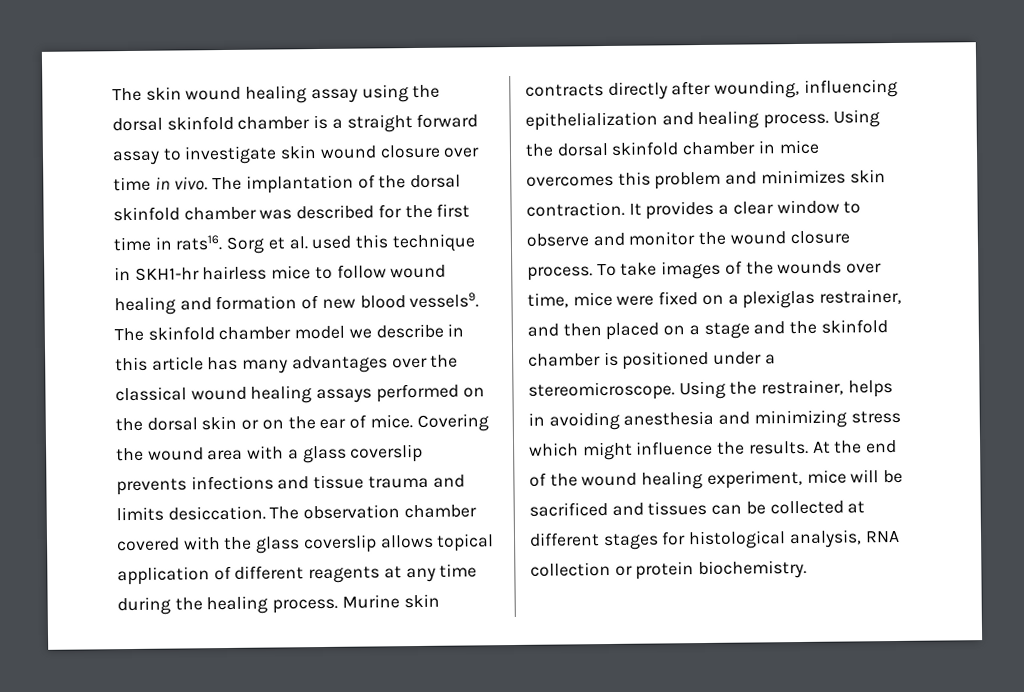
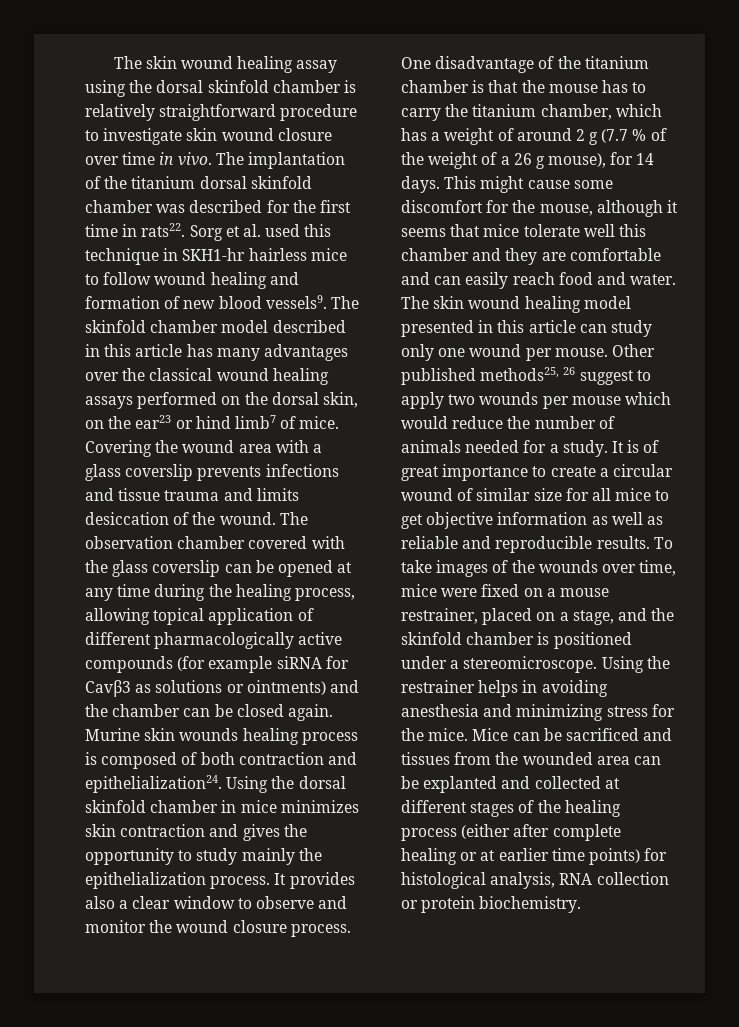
- The skin wound healing assay using the dorsal skinfold chamber is a straight forward assay to investigate skin wound closure over time in vivo.
+ The skin wound healing assay using the dorsal skinfold chamber is relatively straightforward procedure to investigate skin wound closure over time in vivo.
- The implantation of the dorsal skinfold chamber was described for the first time in rats16.
+ The implantation of the titanium dorsal skinfold chamber was described for the first time in rats22.
- The skinfold chamber model we describe in this article has many advantages over the classical wound healing assays performed on the dorsal skin or on the ear of mice.
+ The skinfold chamber model described in this article has many advantages over the classical wound healing assays performed on the dorsal skin, on the ear23 or hind limb7 of mice.
- Covering the wound area with a glass coverslip prevents infections and tissue trauma and limits desiccation.
+ Covering the wound area with a glass coverslip prevents infections and tissue trauma and limits desiccation of the wound.
- The observation chamber covered with the glass coverslip allows topical application of different reagents at any time during the healing process. Murine skin contracts directly after wounding, influencing epithelialization and healing process.
+ The observation chamber covered with the glass coverslip can be opened at any time during the healing process, allowing topical application of different pharmacologically active compounds (for example siRNA for Cavβ3 as solutions or ointments) and the chamber can be closed again. Murine skin wounds healing process is composed of both contraction and epithelialization24.
- Using the dorsal skinfold chamber in mice overcomes this problem and minimizes skin contraction.
+ Using the dorsal skinfold chamber in mice minimizes skin contraction and gives the opportunity to study mainly the epithelialization process.
- It provides a clear window to observe and monitor the wound closure process.
+ It provides also a clear window to observe and monitor the wound closure process.
+ One disadvantage of the titanium chamber is that the mouse has to carry the titanium chamber, which has a weight of around 2 g (7.7 % of the weight of a 26 g mouse), for 14 days. This might cause some discomfort for the mouse, although it seems that mice tolerate well this chamber and they are comfortable and can easily reach food and water. The skin wound healing model presented in this article can study only one wound per mouse. Other published methods25, 26 suggest to apply two wounds per mouse which would reduce the number of animals needed for a study. It is of great importance to create a circular wound of similar size for all mice to get objective information as well as reliable and reproducible results.
- To take images of the wounds over time, mice were fixed on a plexiglas restrainer, and then placed on a stage and the skinfold chamber is positioned under a stereomicroscope.
+ To take images of the wounds over time, mice were fixed on a mouse restrainer, placed on a stage, and the skinfold chamber is positioned under a stereomicroscope.
- Using the restrainer, helps in avoiding anesthesia and minimizing stress which might influence the results. At the end of the wound healing experiment, mice will be sacrificed and tissues can be collected at different stages for histological analysis, RNA collection or protein biochemistry.
+ Using the restrainer helps in avoiding anesthesia and minimizing stress for the mice. Mice can be sacrificed and tissues from the wounded area can be explanted and collected at different stages of the healing process (either after complete healing or at earlier time points) for histological analysis, RNA collection or protein biochemistry.

